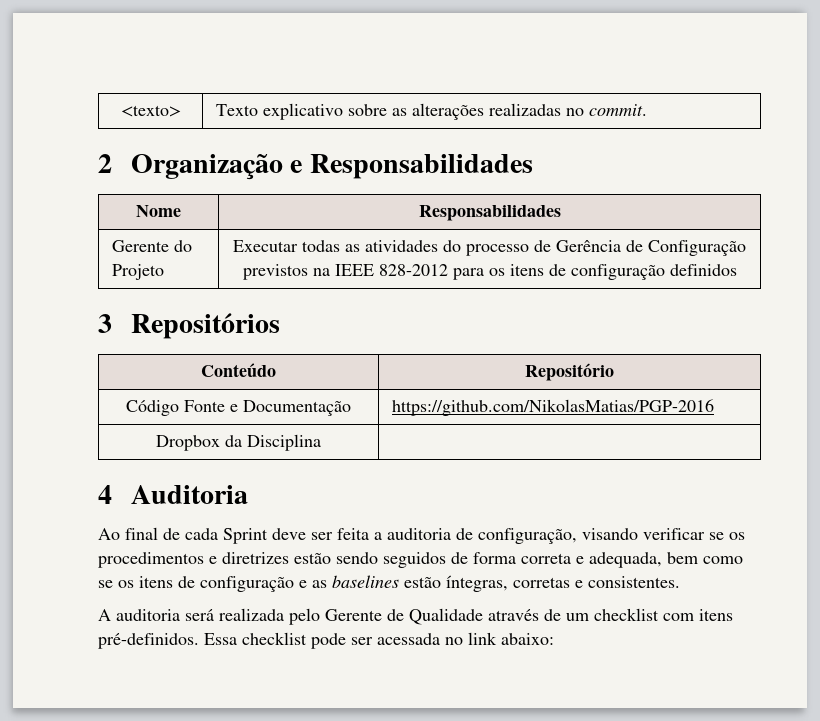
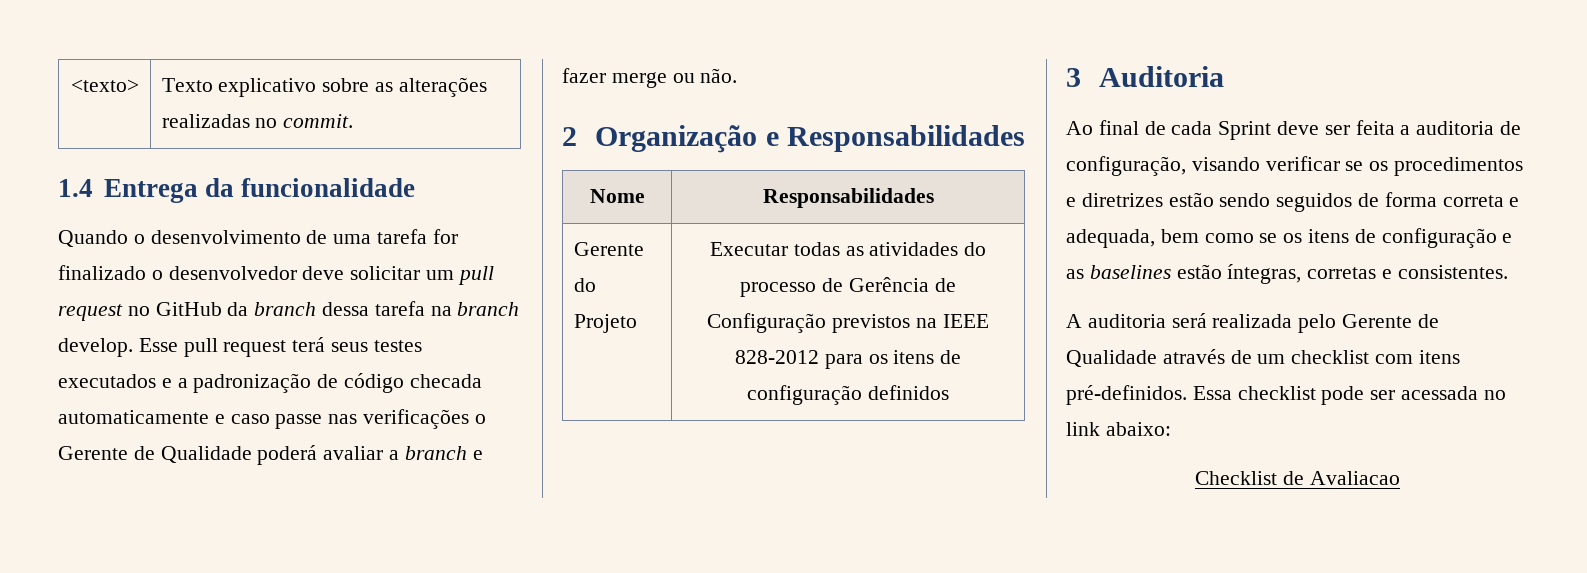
+ 1.4 Entrega da funcionalidade
+ Quando o desenvolvimento de uma tarefa for finalizado o desenvolvedor deve solicitar um pull request no GitHub da branch dessa tarefa na branch develop. Esse pull request terá seus testes executados e a padronização de código checada automaticamente e caso passe nas verificações o Gerente de Qualidade poderá avaliar a branch e fazer merge ou não.
- 3 Repositórios
- Conteúdo | Repositório
- Código Fonte e Documentação | https://github.com/NikolasMatias/PGP-2016
- Dropbox da Disciplina |
- 4 Auditoria
+ 3 Auditoria
+ Checklist de Avaliacao

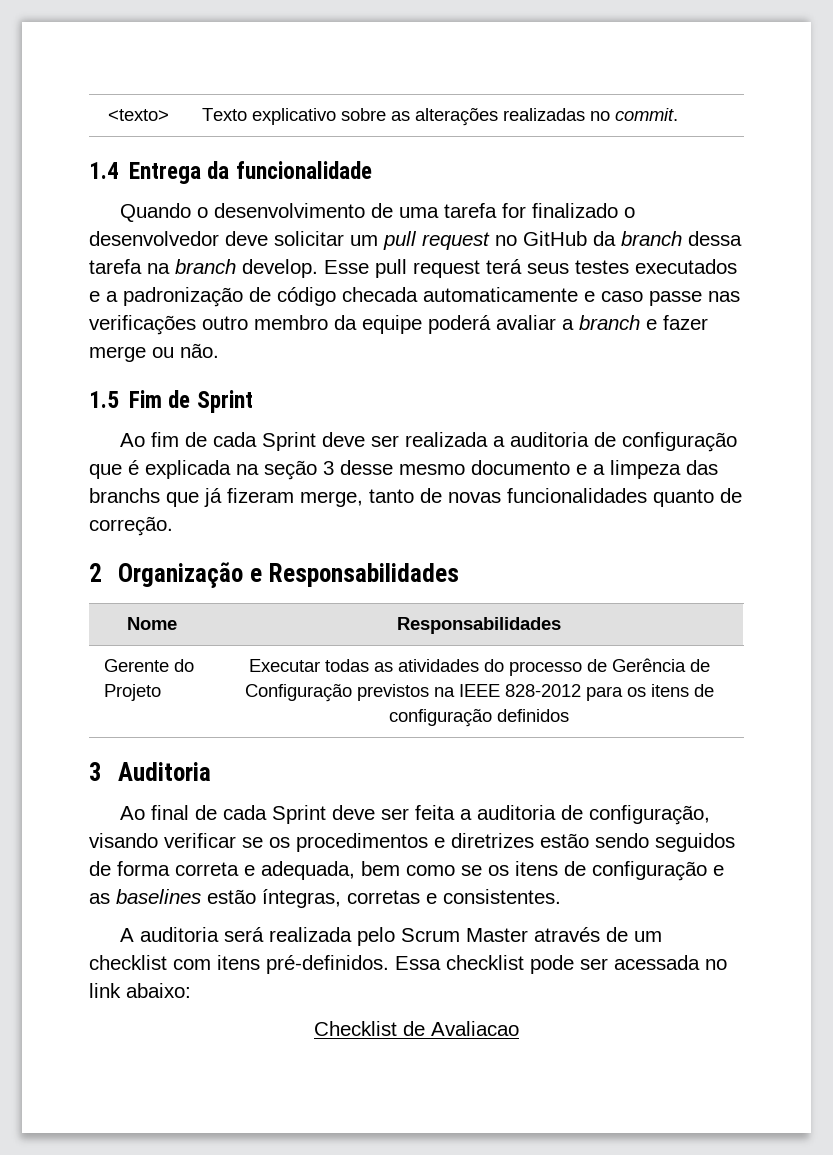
- Esse pull request terá seus testes executados e a padronização de código checada automaticamente e caso passe nas verificações o Gerente de Qualidade poderá avaliar a branch e fazer merge ou não.
+ Esse pull request terá seus testes executados e a padronização de código checada automaticamente e caso passe nas verificações outro membro da equipe poderá avaliar a branch e fazer merge ou não.
+ 1.5 Fim de Sprint
+ Ao fim de cada Sprint deve ser realizada a auditoria de configuração que é explicada na seção 3 desse mesmo documento e a limpeza das branchs que já fizeram merge, tanto de novas funcionalidades quanto de correção.
- A auditoria será realizada pelo Gerente de Qualidade através de um checklist com itens pré-definidos.
+ A auditoria será realizada pelo Scrum Master através de um checklist com itens pré-definidos.

